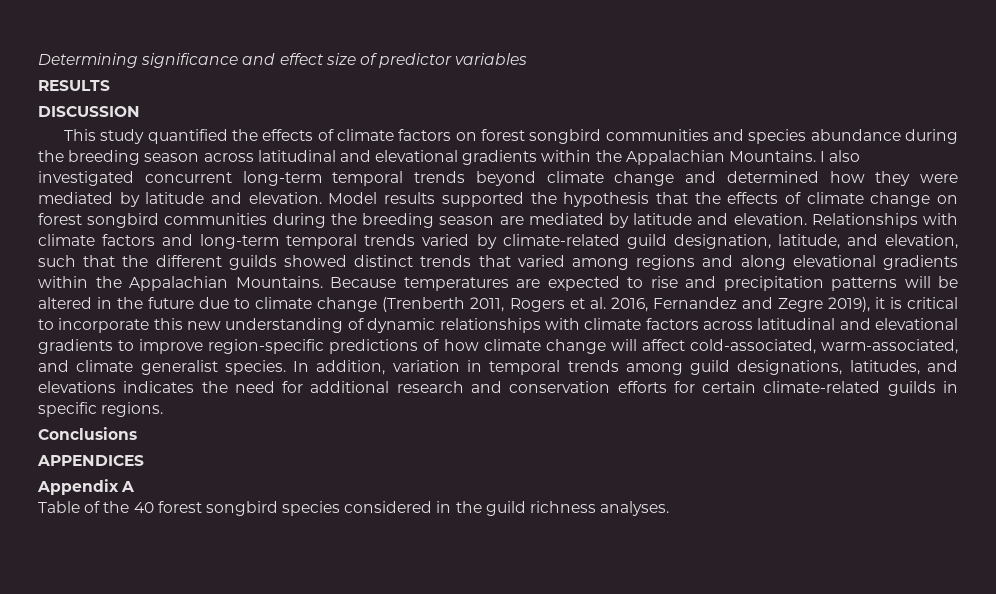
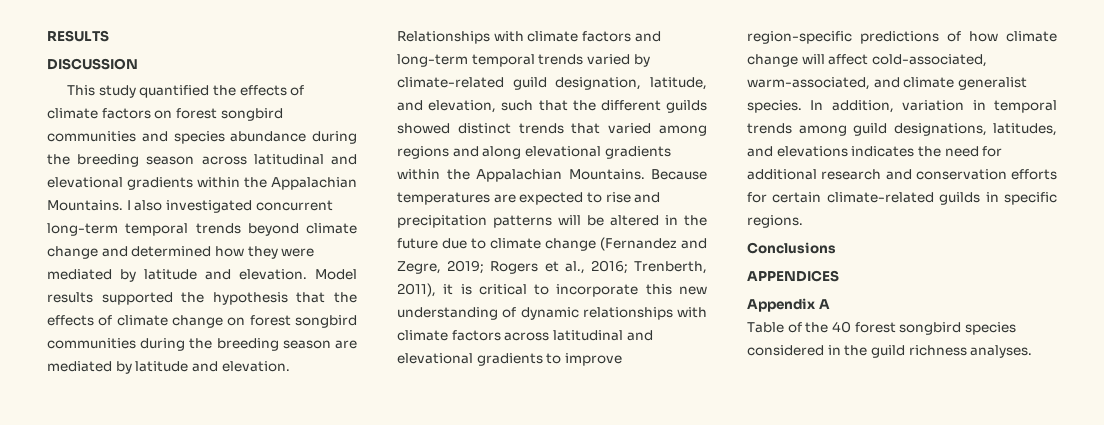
- Determining significance and effect size of predictor variables
- Because temperatures are expected to rise and precipitation patterns will be altered in the future due to climate change (Trenberth 2011, Rogers et al. 2016, Fernandez and Zegre 2019), it is critical to incorporate this new understanding of dynamic relationships with climate factors across latitudinal and elevational gradients to improve region-specific predictions of how climate change will affect cold-associated, warm-associated, and climate generalist species.
+ Because temperatures are expected to rise and precipitation patterns will be altered in the future due to climate change (Fernandez and Zegre, 2019; Rogers et al., 2016; Trenberth, 2011), it is critical to incorporate this new understanding of dynamic relationships with climate factors across latitudinal and elevational gradients to improve region-specific predictions of how climate change will affect cold-associated, warm-associated, and climate generalist species.

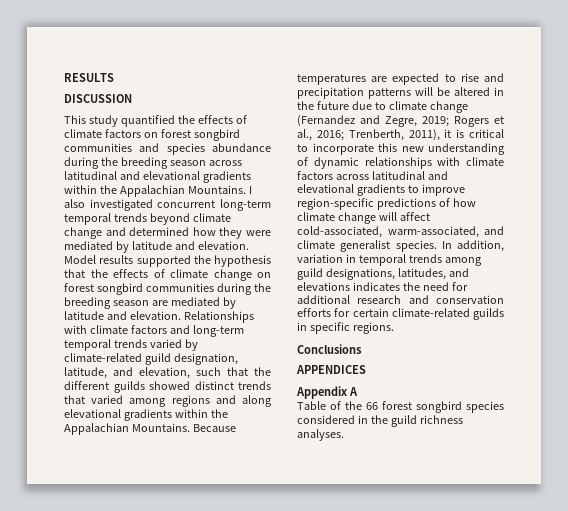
- Table of the 40 forest songbird species considered in the guild richness analyses.
+ Table of the 66 forest songbird species considered in the guild richness analyses.

